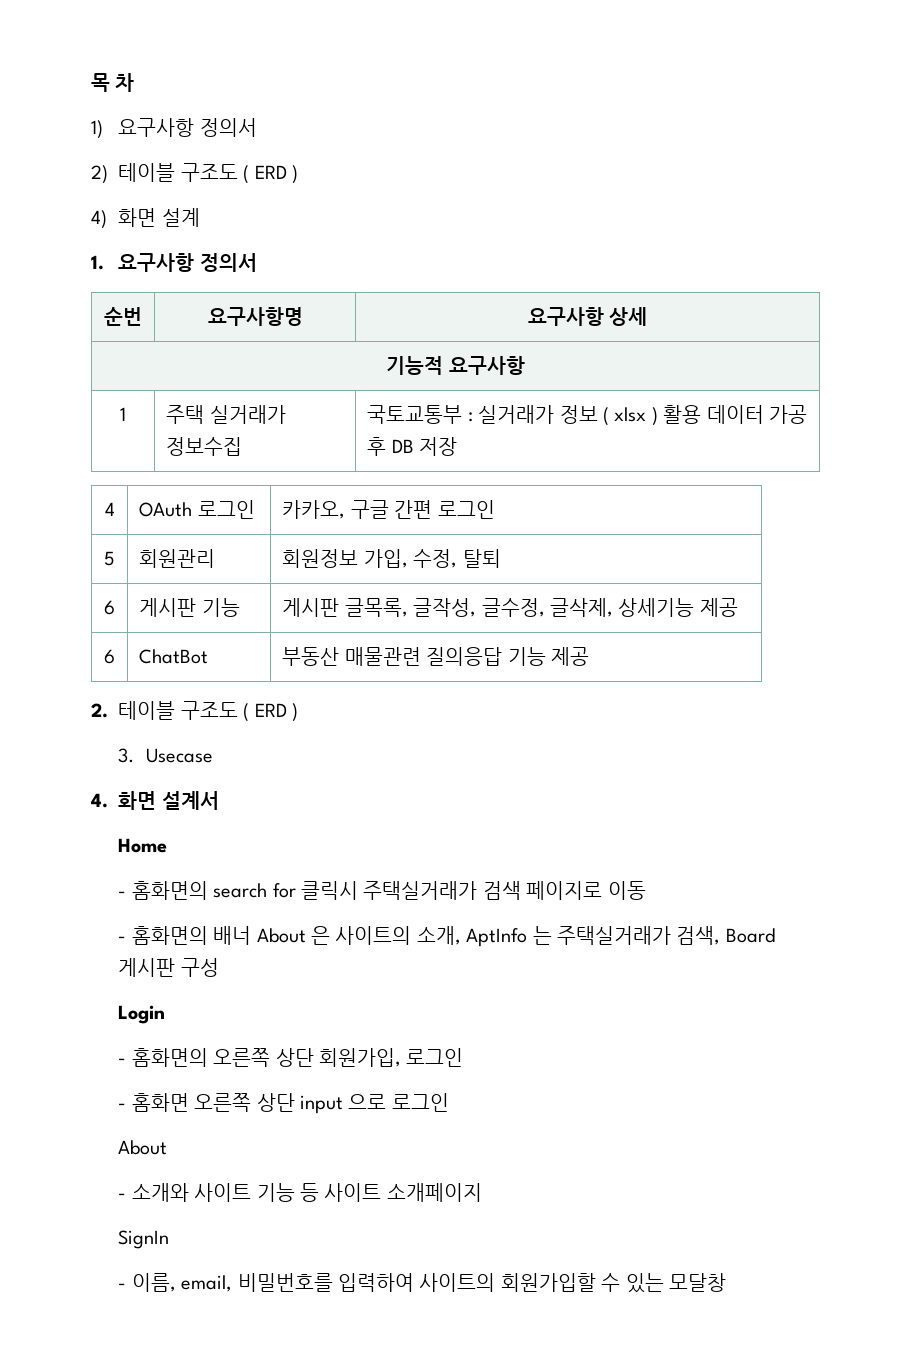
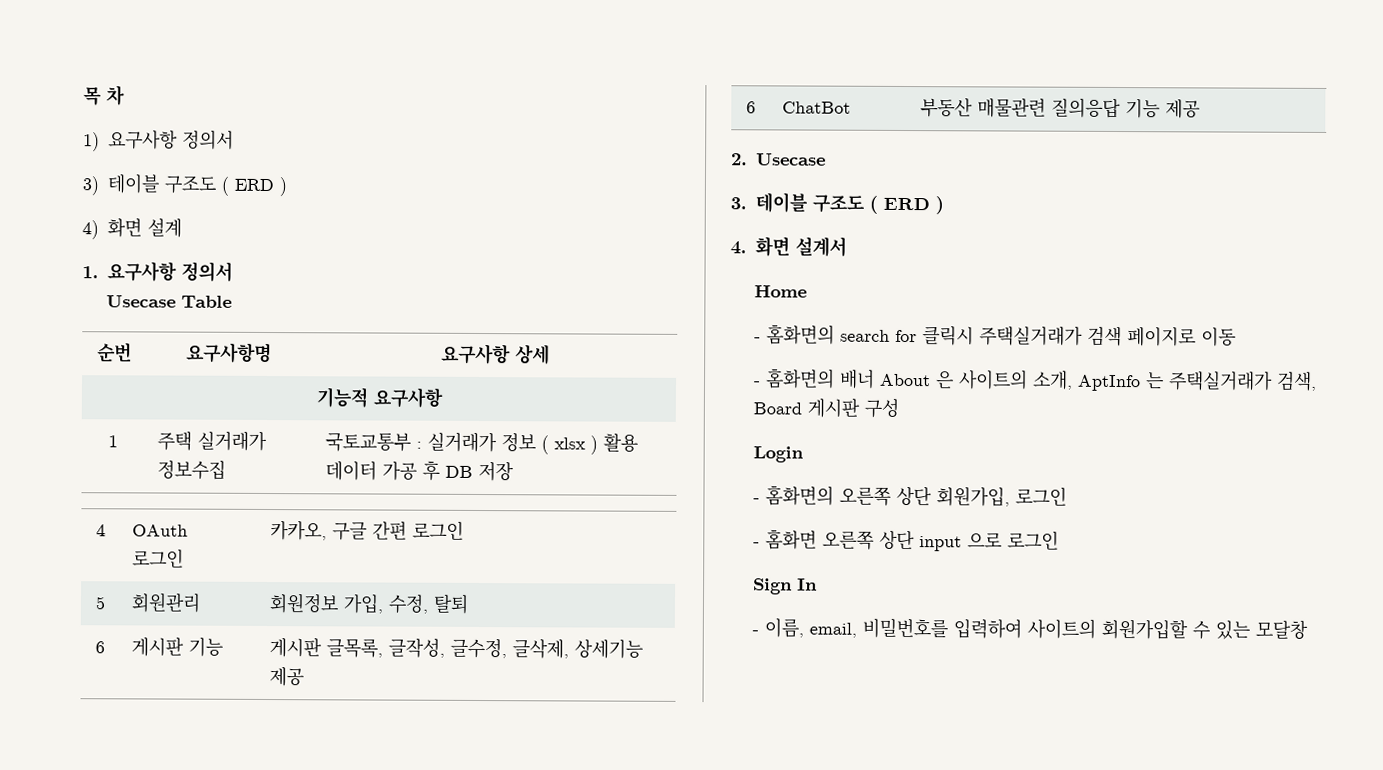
- 2) 테이블 구조도 ( ERD )
+ 3) 테이블 구조도 ( ERD )
+ Usecase Table
- 2. 테이블 구조도 ( ERD )
- 3. Usecase
+ 2. Usecase
+ 3. 테이블 구조도 ( ERD )
  - 홈화면 오른쪽 상단 input 으로 로그인
- About
- - 소개와 사이트 기능 등 사이트 소개페이지
- SignIn
+ Sign In

